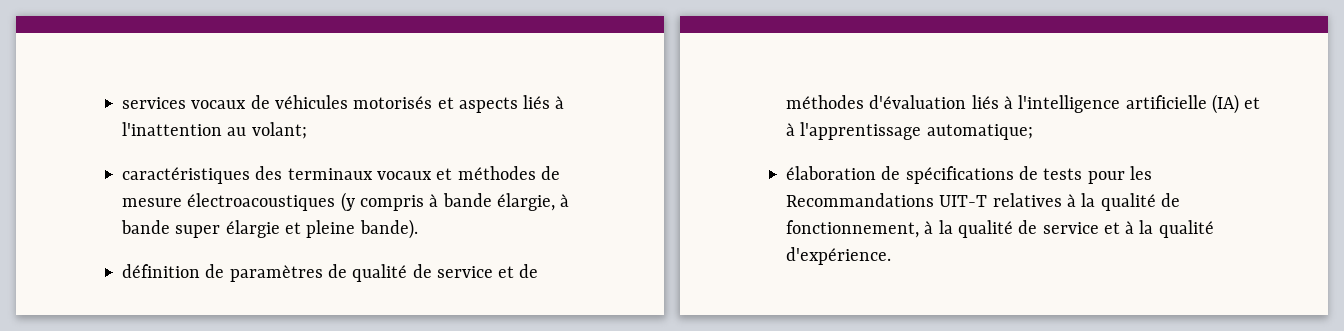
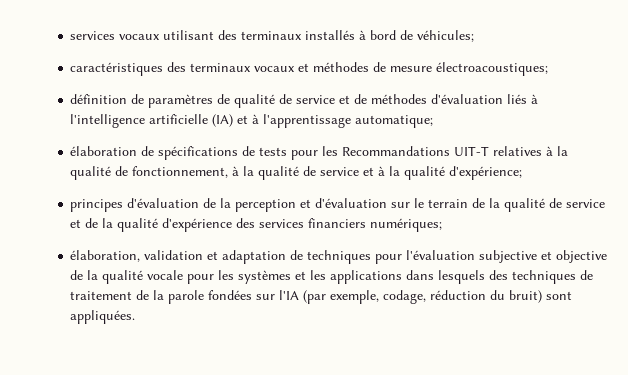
- services vocaux de véhicules motorisés et aspects liés à l'inattention au volant;
+ services vocaux utilisant des terminaux installés à bord de véhicules;
- caractéristiques des terminaux vocaux et méthodes de mesure électroacoustiques (y compris à bande élargie, à bande super élargie et pleine bande).
+ caractéristiques des terminaux vocaux et méthodes de mesure électroacoustiques;
- élaboration de spécifications de tests pour les Recommandations UIT-T relatives à la qualité de fonctionnement, à la qualité de service et à la qualité d'expérience.
+ élaboration de spécifications de tests pour les Recommandations UIT-T relatives à la qualité de fonctionnement, à la qualité de service et à la qualité d'expérience;
+ principes d'évaluation de la perception et d'évaluation sur le terrain de la qualité de service et de la qualité d'expérience des services financiers numériques;
+ élaboration, validation et adaptation de techniques pour l'évaluation subjective et objective de la qualité vocale pour les systèmes et les applications dans lesquels des techniques de traitement de la parole fondées sur l'IA (par exemple, codage, réduction du bruit) sont appliquées.

